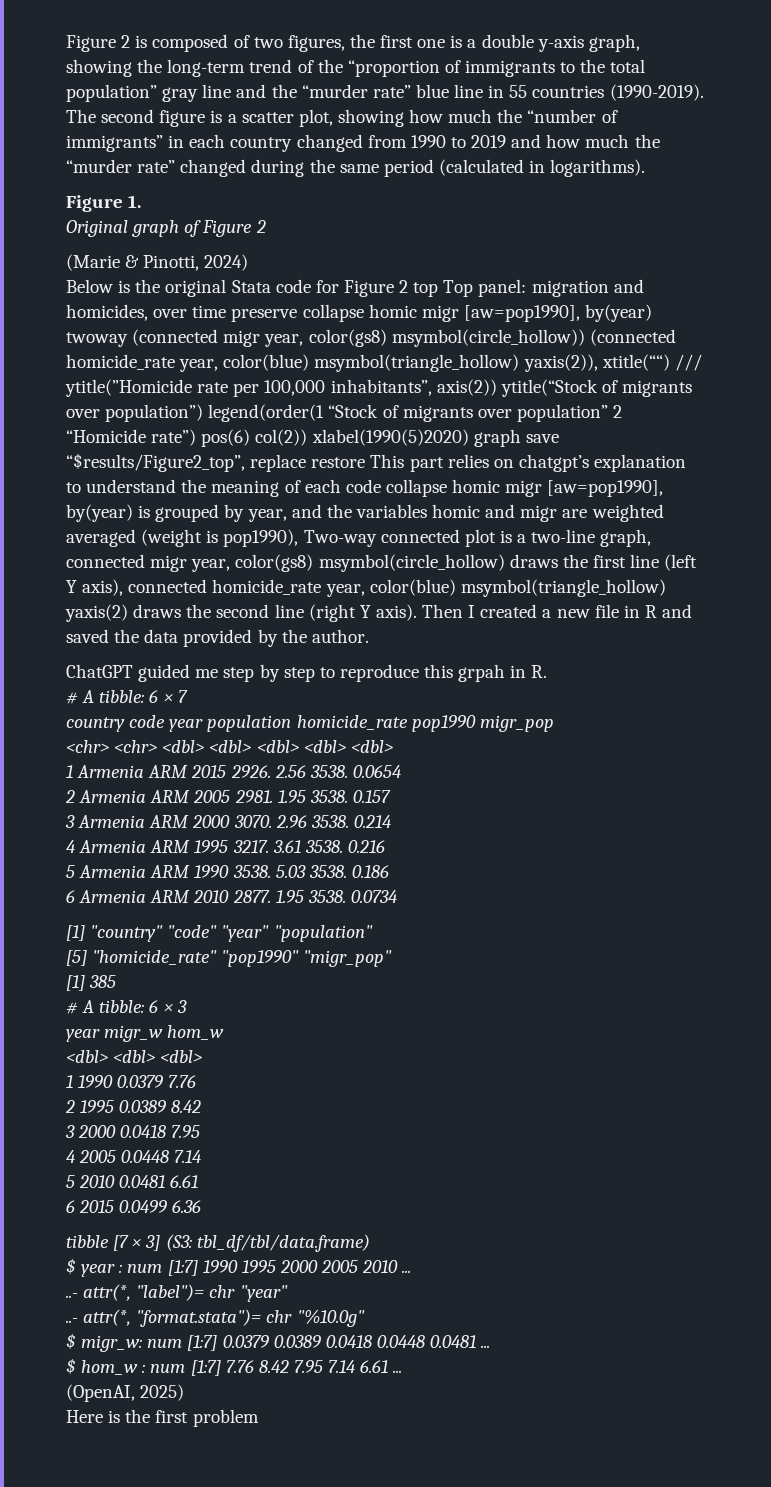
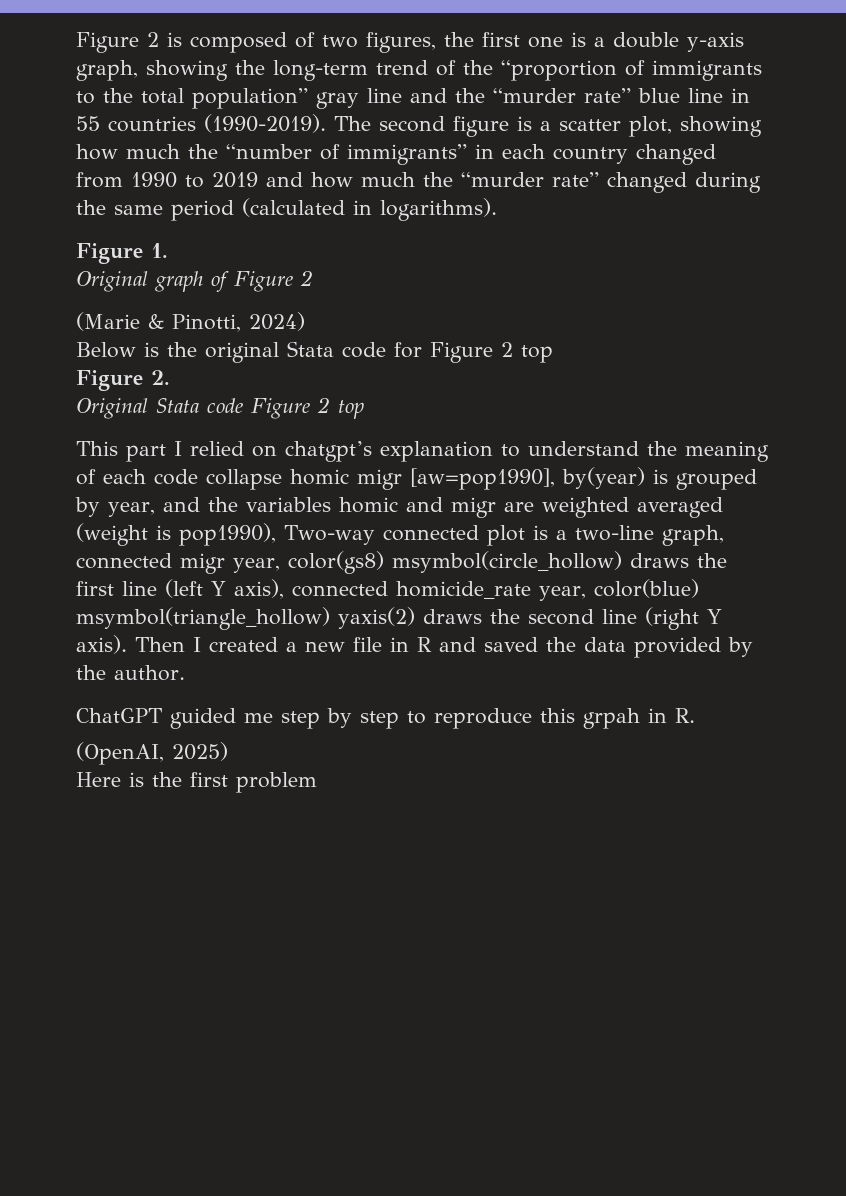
- Below is the original Stata code for Figure 2 top Top panel: migration and homicides, over time preserve collapse homic migr [aw=pop1990], by(year) twoway (connected migr year, color(gs8) msymbol(circle_hollow)) (connected homicide_rate year, color(blue) msymbol(triangle_hollow) yaxis(2)), xtitle(““) /// ytitle(”Homicide rate per 100,000 inhabitants”, axis(2)) ytitle(“Stock of migrants over population”) legend(order(1 “Stock of migrants over population” 2 “Homicide rate”) pos(6) col(2)) xlabel(1990(5)2020) graph save “$results/Figure2_top”, replace restore This part relies on chatgpt’s explanation to understand the meaning of each code collapse homic migr [aw=pop1990], by(year) is grouped by year, and the variables homic and migr are weighted averaged (weight is pop1990), Two-way connected plot is a two-line graph, connected migr year, color(gs8) msymbol(circle_hollow) draws the first line (left Y axis), connected homicide_rate year, color(blue) msymbol(triangle_hollow) yaxis(2) draws the second line (right Y axis).
+ Below is the original Stata code for Figure 2 top
+ Figure 2.
+ Original Stata code Figure 2 top
+ This part I relied on chatgpt’s explanation to understand the meaning of each code collapse homic migr [aw=pop1990], by(year) is grouped by year, and the variables homic and migr are weighted averaged (weight is pop1990), Two-way connected plot is a two-line graph, connected migr year, color(gs8) msymbol(circle_hollow) draws the first line (left Y axis), connected homicide_rate year, color(blue) msymbol(triangle_hollow) yaxis(2) draws the second line (right Y axis).
- # A tibble: 6 × 7
- country code year population homicide_rate pop1990 migr_pop
- <chr> <chr> <dbl> <dbl> <dbl> <dbl> <dbl>
- 1 Armenia ARM 2015 2926. 2.56 3538. 0.0654
- 2 Armenia ARM 2005 2981. 1.95 3538. 0.157
- 3 Armenia ARM 2000 3070. 2.96 3538. 0.214
- 4 Armenia ARM 1995 3217. 3.61 3538. 0.216
- 5 Armenia ARM 1990 3538. 5.03 3538. 0.186
- 6 Armenia ARM 2010 2877. 1.95 3538. 0.0734
- [1] "country" "code" "year" "population"
- [5] "homicide_rate" "pop1990" "migr_pop"
- [1] 385
- # A tibble: 6 × 3
- year migr_w hom_w
- <dbl> <dbl> <dbl>
- 1 1990 0.0379 7.76
- 2 1995 0.0389 8.42
- 3 2000 0.0418 7.95
- 4 2005 0.0448 7.14
- 5 2010 0.0481 6.61
- 6 2015 0.0499 6.36
- tibble [7 × 3] (S3: tbl_df/tbl/data.frame)
- $ year : num [1:7] 1990 1995 2000 2005 2010 ...
- ..- attr(*, "label")= chr "year"
- ..- attr(*, "format.stata")= chr "%10.0g"
- $ migr_w: num [1:7] 0.0379 0.0389 0.0418 0.0448 0.0481 ...
- $ hom_w : num [1:7] 7.76 8.42 7.95 7.14 6.61 ...

